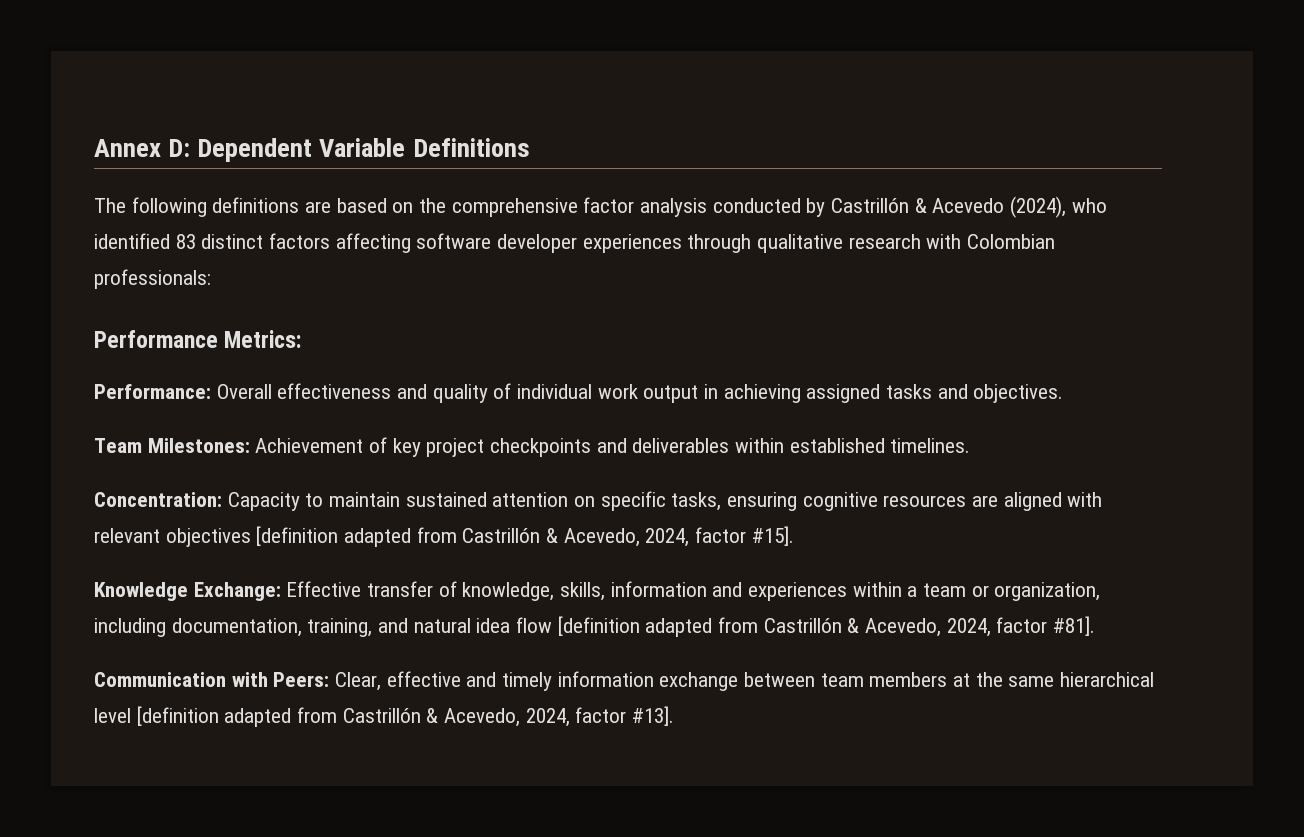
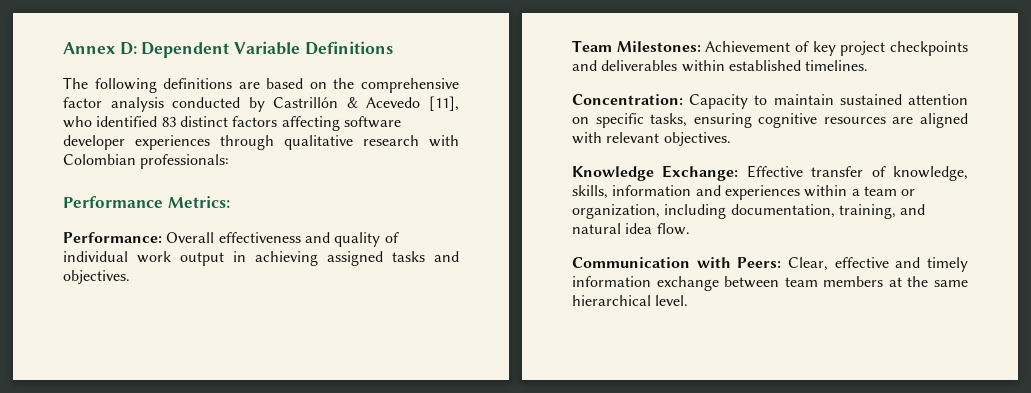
- The following definitions are based on the comprehensive factor analysis conducted by Castrillón & Acevedo (2024), who identified 83 distinct factors affecting software developer experiences through qualitative research with Colombian professionals:
+ The following definitions are based on the comprehensive factor analysis conducted by Castrillón & Acevedo [11], who identified 83 distinct factors affecting software developer experiences through qualitative research with Colombian professionals:
- Concentration: Capacity to maintain sustained attention on specific tasks, ensuring cognitive resources are aligned with relevant objectives [definition adapted from Castrillón & Acevedo, 2024, factor #15].
+ Concentration: Capacity to maintain sustained attention on specific tasks, ensuring cognitive resources are aligned with relevant objectives.
- Knowledge Exchange: Effective transfer of knowledge, skills, information and experiences within a team or organization, including documentation, training, and natural idea flow [definition adapted from Castrillón & Acevedo, 2024, factor #81].
+ Knowledge Exchange: Effective transfer of knowledge, skills, information and experiences within a team or organization, including documentation, training, and natural idea flow.
- Communication with Peers: Clear, effective and timely information exchange between team members at the same hierarchical level [definition adapted from Castrillón & Acevedo, 2024, factor #13].
+ Communication with Peers: Clear, effective and timely information exchange between team members at the same hierarchical level.

